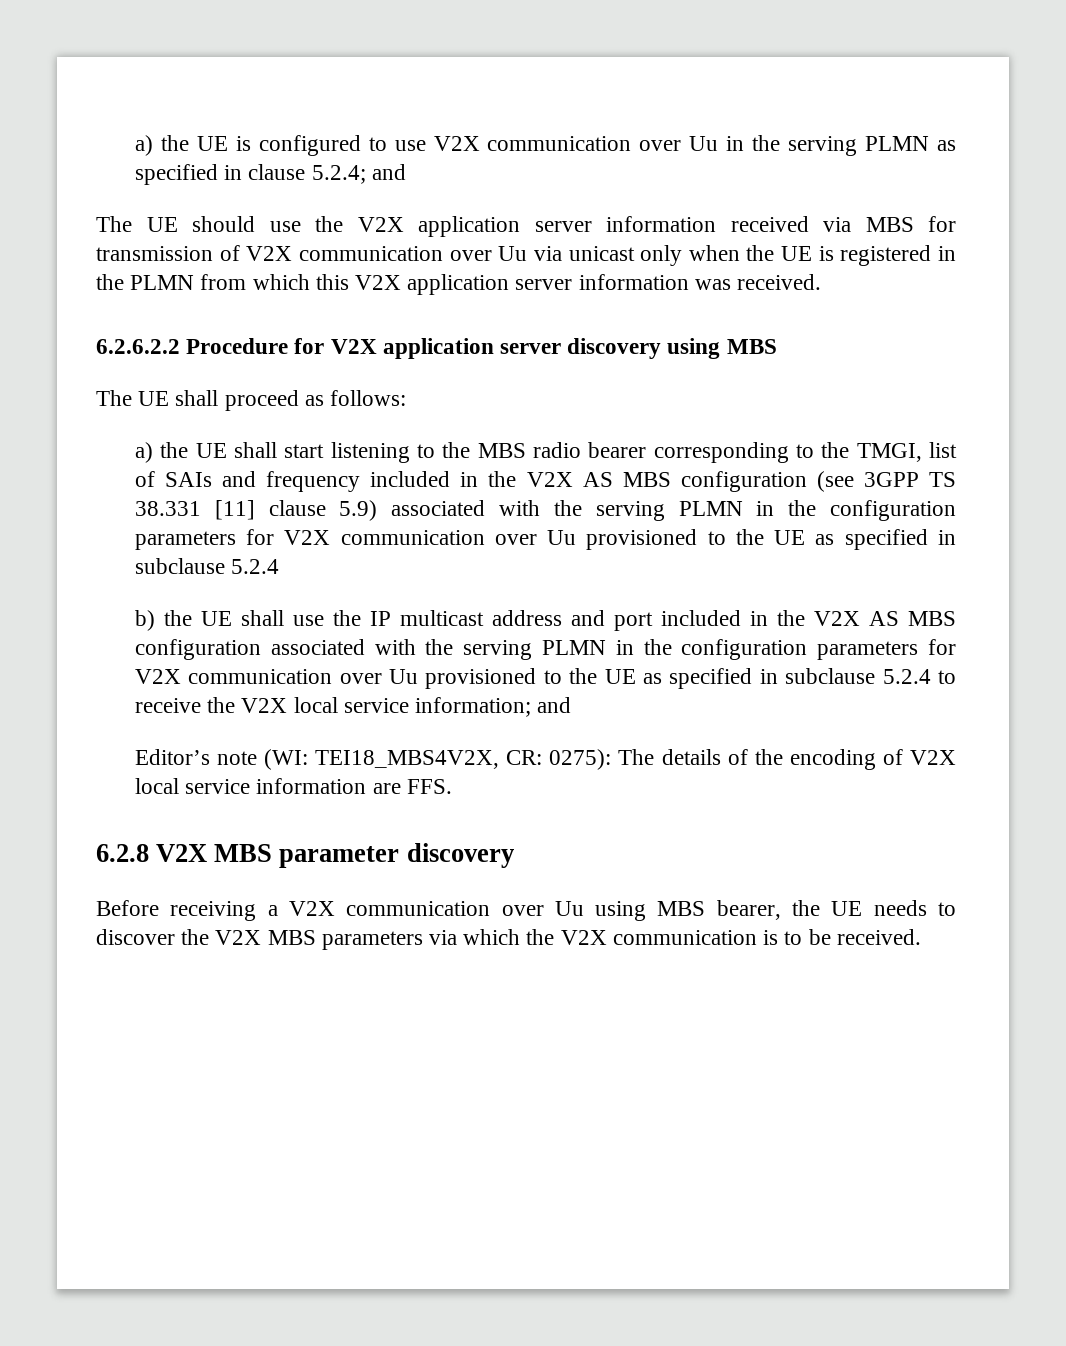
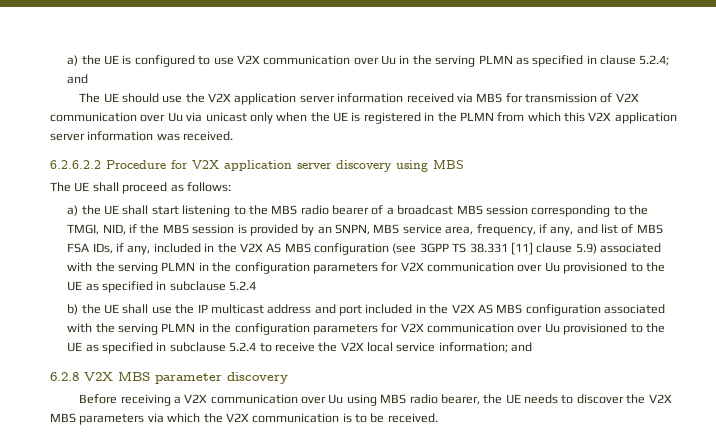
- a) the UE shall start listening to the MBS radio bearer corresponding to the TMGI, list of SAIs and frequency included in the V2X AS MBS configuration (see 3GPP TS 38.331 [11] clause 5.9) associated with the serving PLMN in the configuration parameters for V2X communication over Uu provisioned to the UE as specified in subclause 5.2.4
+ a) the UE shall start listening to the MBS radio bearer of a broadcast MBS session corresponding to the TMGI, NID, if the MBS session is provided by an SNPN, MBS service area, frequency, if any, and list of MBS FSA IDs, if any, included in the V2X AS MBS configuration (see 3GPP TS 38.331 [11] clause 5.9) associated with the serving PLMN in the configuration parameters for V2X communication over Uu provisioned to the UE as specified in subclause 5.2.4
- Editor’s note (WI: TEI18_MBS4V2X, CR: 0275): The details of the encoding of V2X local service information are FFS.
- Before receiving a V2X communication over Uu using MBS bearer, the UE needs to discover the V2X MBS parameters via which the V2X communication is to be received.
+ Before receiving a V2X communication over Uu using MBS radio bearer, the UE needs to discover the V2X MBS parameters via which the V2X communication is to be received.

